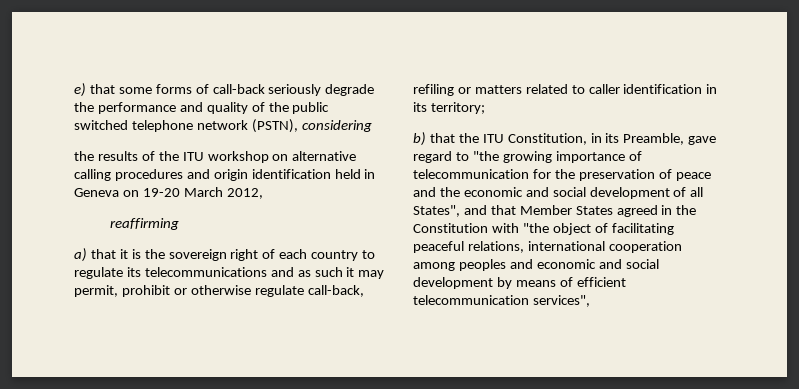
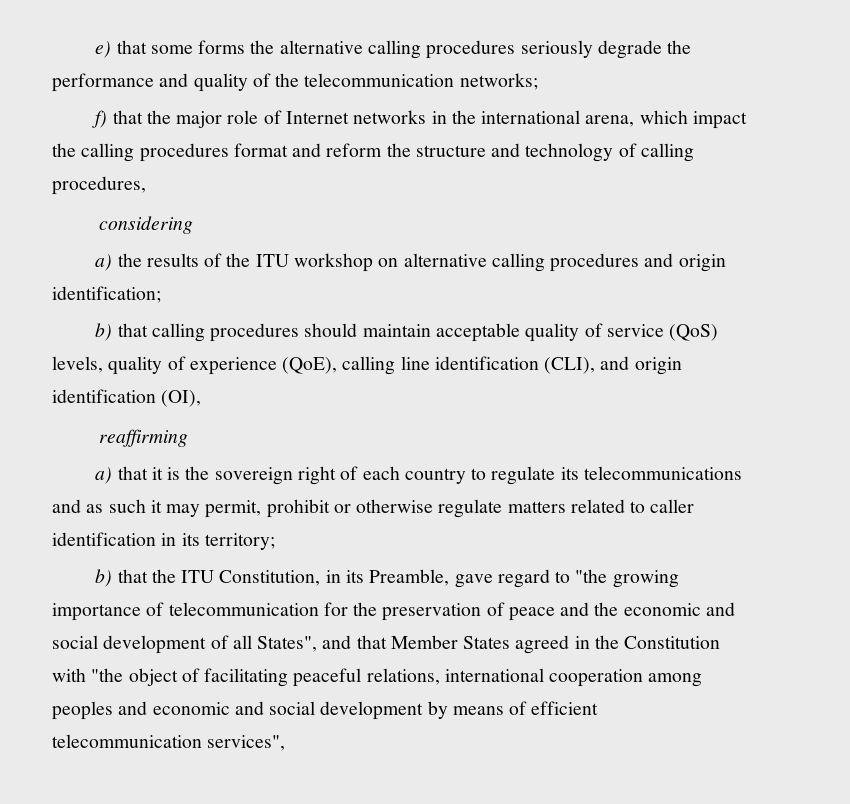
- e) that some forms of call-back seriously degrade the performance and quality of the public switched telephone network (PSTN), considering
+ e) that some forms the alternative calling procedures seriously degrade the performance and quality of the telecommunication networks;
+ f) that the major role of Internet networks in the international arena, which impact the calling procedures format and reform the structure and technology of calling procedures,
+ considering
- the results of the ITU workshop on alternative calling procedures and origin identification held in Geneva on 19-20 March 2012,
+ a) the results of the ITU workshop on alternative calling procedures and origin identification;
+ b) that calling procedures should maintain acceptable quality of service (QoS) levels, quality of experience (QoE), calling line identification (CLI), and origin identification (OI),
- a) that it is the sovereign right of each country to regulate its telecommunications and as such it may permit, prohibit or otherwise regulate call-back, refiling or matters related to caller identification in its territory;
+ a) that it is the sovereign right of each country to regulate its telecommunications and as such it may permit, prohibit or otherwise regulate matters related to caller identification in its territory;

